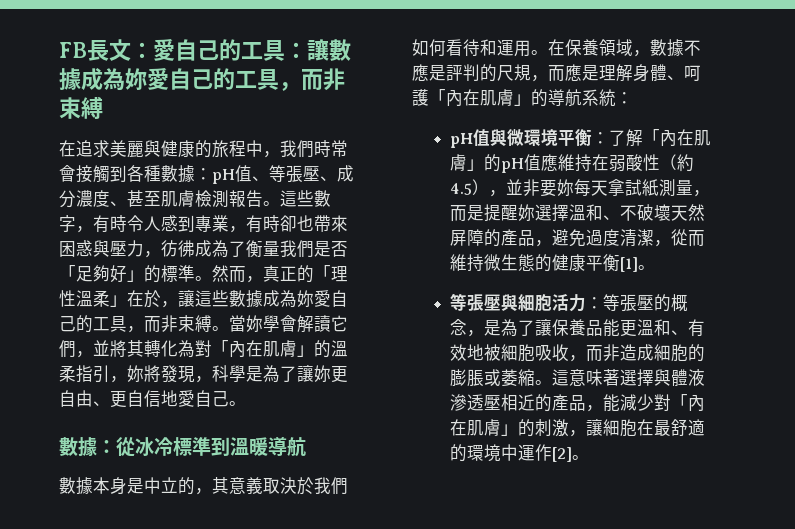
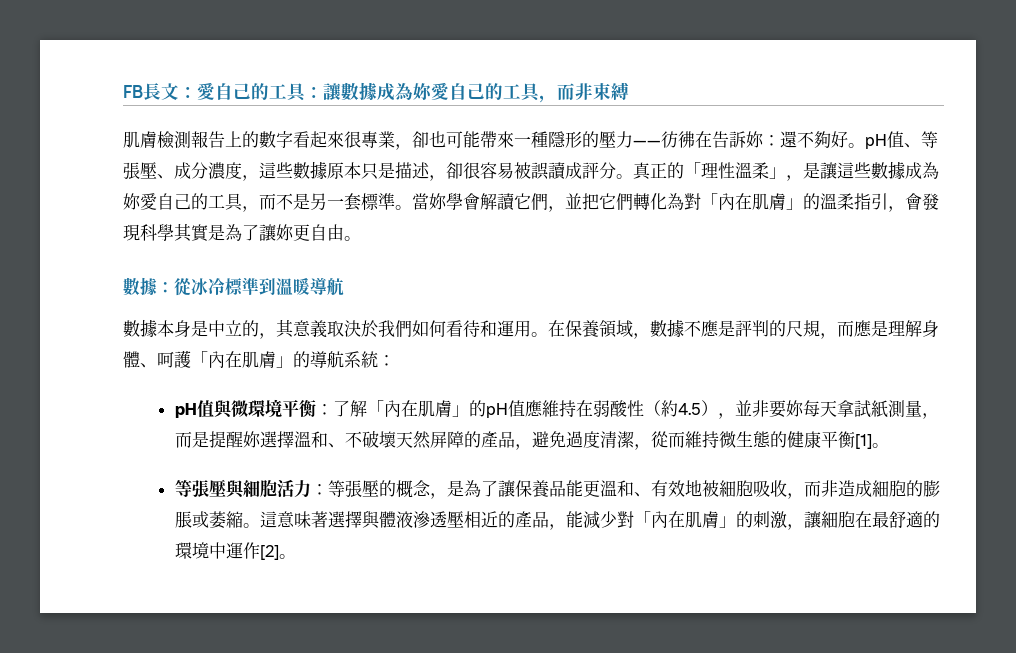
- 在追求美麗與健康的旅程中，我們時常會接觸到各種數據：pH值、等張壓、成分濃度、甚至肌膚檢測報告。這些數字，有時令人感到專業，有時卻也帶來困惑與壓力，彷彿成為了衡量我們是否「足夠好」的標準。然而，真正的「理性溫柔」在於，讓這些數據成為妳愛自己的工具，而非束縛。
+ 肌膚檢測報告上的數字看起來很專業，卻也可能帶來一種隱形的壓力——彷彿在告訴妳：還不夠好。pH值、等張壓、成分濃度，這些數據原本只是描述，卻很容易被誤讀成評分。真正的「理性溫柔」，是讓這些數據成為妳愛自己的工具，而不是另一套標準。
- 當妳學會解讀它們，並將其轉化為對「內在肌膚」的溫柔指引，妳將發現，科學是為了讓妳更自由、更自信地愛自己。
+ 當妳學會解讀它們，並把它們轉化為對「內在肌膚」的溫柔指引，會發現科學其實是為了讓妳更自由。

